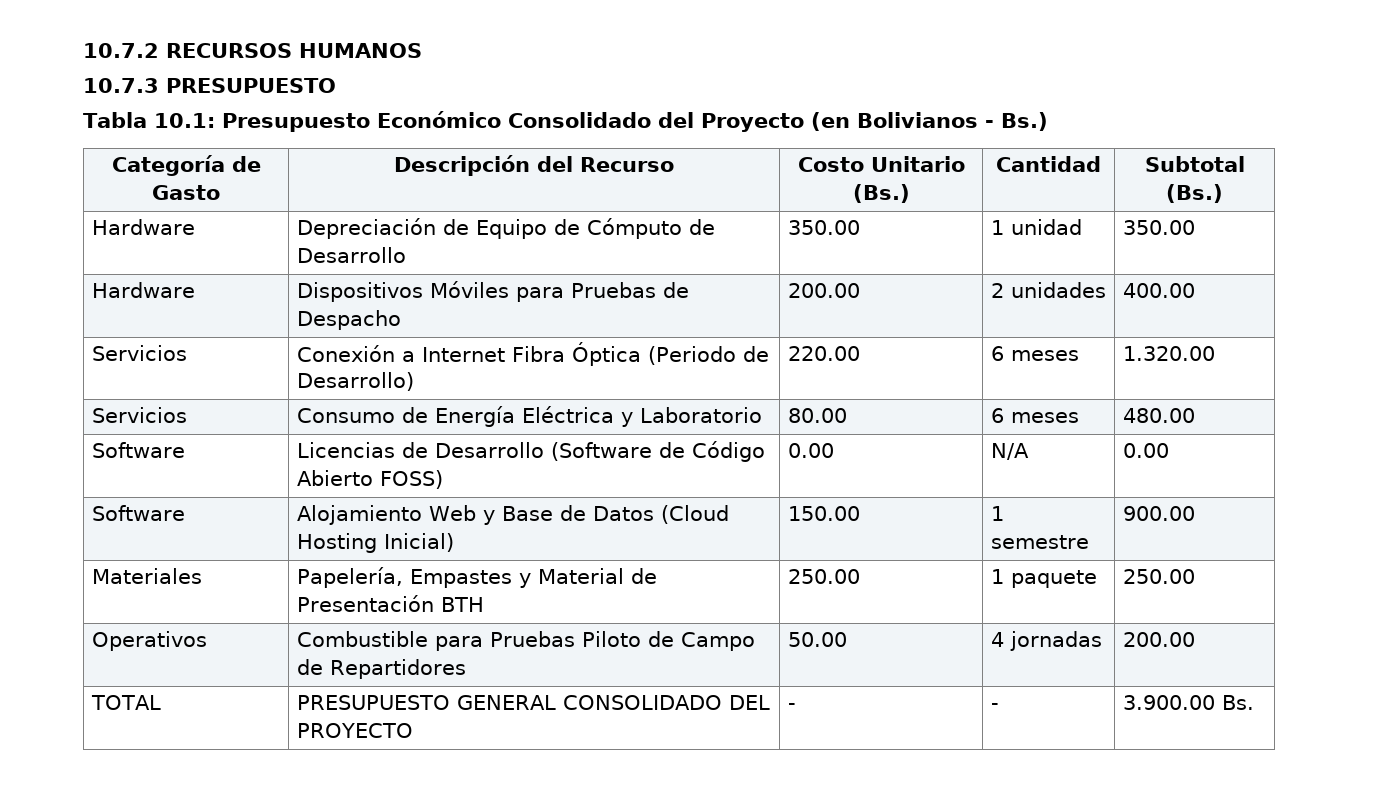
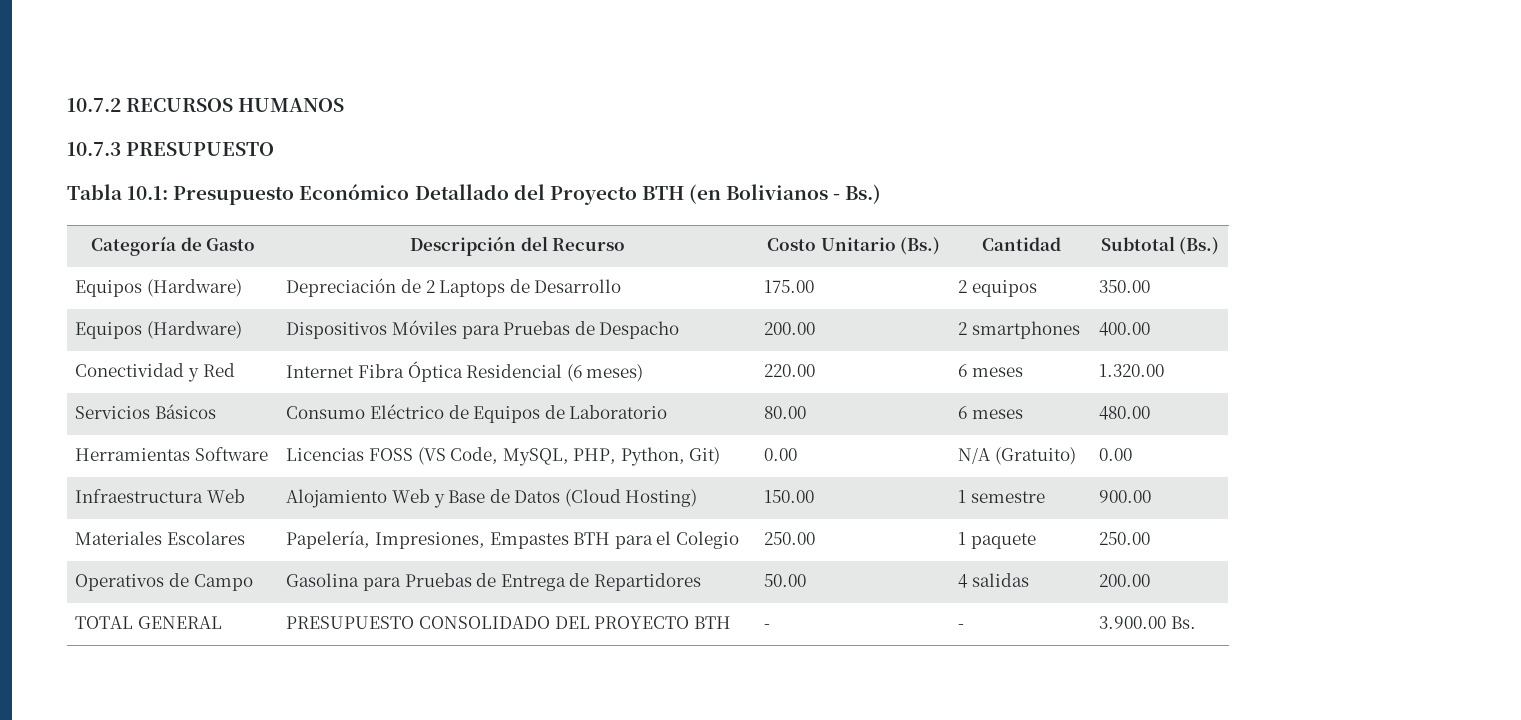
- Tabla 10.1: Presupuesto Económico Consolidado del Proyecto (en Bolivianos - Bs.)
+ Tabla 10.1: Presupuesto Económico Detallado del Proyecto BTH (en Bolivianos - Bs.)
- Hardware | Depreciación de Equipo de Cómputo de Desarrollo | 350.00 | 1 unidad | 350.00
+ Equipos (Hardware) | Depreciación de 2 Laptops de Desarrollo | 175.00 | 2 equipos | 350.00
- Hardware | Dispositivos Móviles para Pruebas de Despacho | 200.00 | 2 unidades | 400.00
+ Equipos (Hardware) | Dispositivos Móviles para Pruebas de Despacho | 200.00 | 2 smartphones | 400.00
- Servicios | Conexión a Internet Fibra Óptica (Periodo de Desarrollo) | 220.00 | 6 meses | 1.320.00
+ Conectividad y Red | Internet Fibra Óptica Residencial (6 meses) | 220.00 | 6 meses | 1.320.00
- Servicios | Consumo de Energía Eléctrica y Laboratorio | 80.00 | 6 meses | 480.00
+ Servicios Básicos | Consumo Eléctrico de Equipos de Laboratorio | 80.00 | 6 meses | 480.00
- Software | Licencias de Desarrollo (Software de Código Abierto FOSS) | 0.00 | N/A | 0.00
+ Herramientas Software | Licencias FOSS (VS Code, MySQL, PHP, Python, Git) | 0.00 | N/A (Gratuito) | 0.00
- Software | Alojamiento Web y Base de Datos (Cloud Hosting Inicial) | 150.00 | 1 semestre | 900.00
+ Infraestructura Web | Alojamiento Web y Base de Datos (Cloud Hosting) | 150.00 | 1 semestre | 900.00
- Materiales | Papelería, Empastes y Material de Presentación BTH | 250.00 | 1 paquete | 250.00
+ Materiales Escolares | Papelería, Impresiones, Empastes BTH para el Colegio | 250.00 | 1 paquete | 250.00
- Operativos | Combustible para Pruebas Piloto de Campo de Repartidores | 50.00 | 4 jornadas | 200.00
+ Operativos de Campo | Gasolina para Pruebas de Entrega de Repartidores | 50.00 | 4 salidas | 200.00
- TOTAL | PRESUPUESTO GENERAL CONSOLIDADO DEL PROYECTO | - | - | 3.900.00 Bs.
+ TOTAL GENERAL | PRESUPUESTO CONSOLIDADO DEL PROYECTO BTH | - | - | 3.900.00 Bs.

